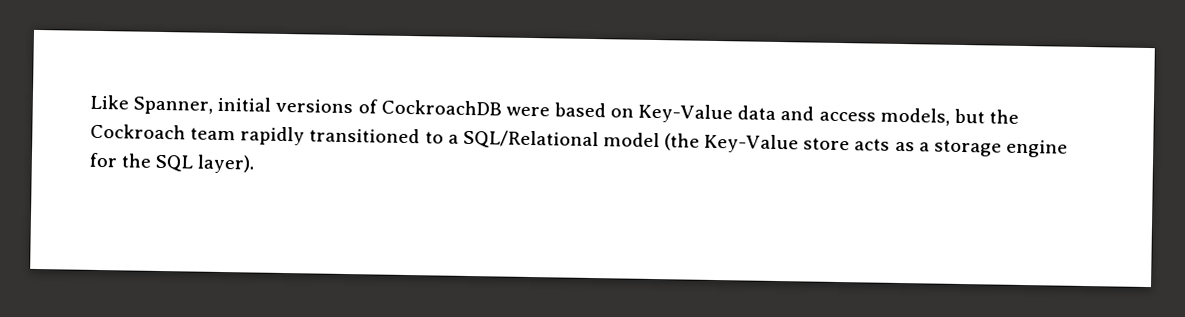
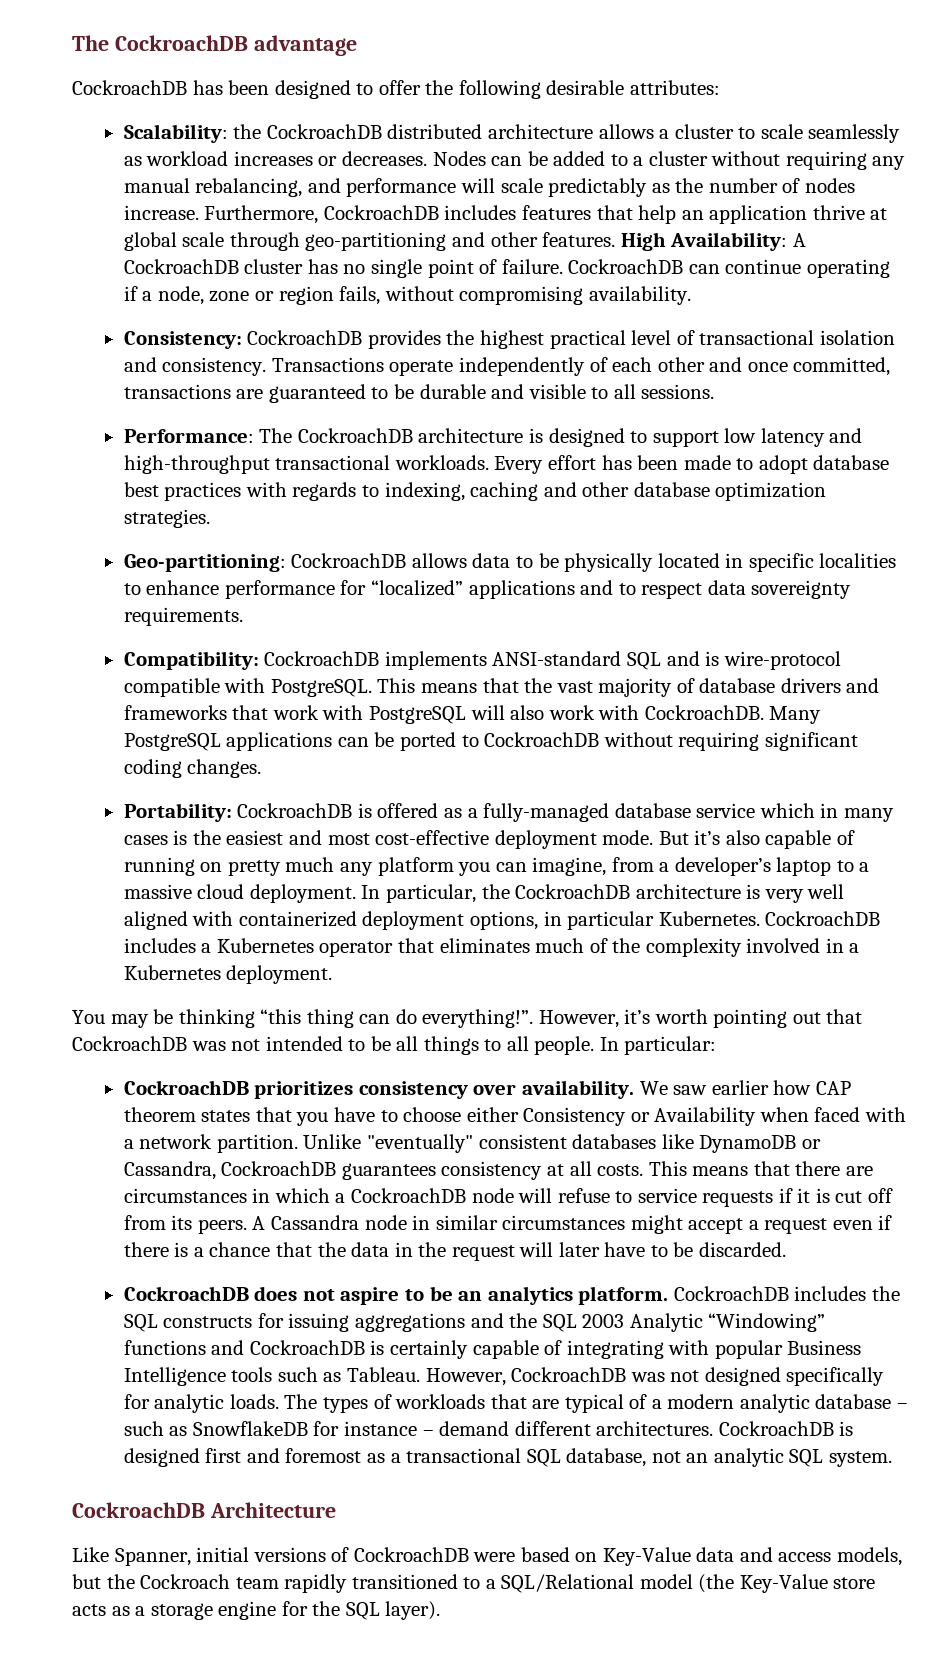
+ The CockroachDB advantage
+ CockroachDB has been designed to offer the following desirable attributes:
+ Scalability: the CockroachDB distributed architecture allows a cluster to scale seamlessly as workload increases or decreases. Nodes can be added to a cluster without requiring any manual rebalancing, and performance will scale predictably as the number of nodes increase. Furthermore, CockroachDB includes features that help an application thrive at global scale through geo-partitioning and other features. High Availability: A CockroachDB cluster has no single point of failure. CockroachDB can continue operating if a node, zone or region fails, without compromising availability.
+ Consistency: CockroachDB provides the highest practical level of transactional isolation and consistency. Transactions operate independently of each other and once committed, transactions are guaranteed to be durable and visible to all sessions.
+ Performance: The CockroachDB architecture is designed to support low latency and high-throughput transactional workloads. Every effort has been made to adopt database best practices with regards to indexing, caching and other database optimization strategies.
+ Geo-partitioning: CockroachDB allows data to be physically located in specific localities to enhance performance for “localized” applications and to respect data sovereignty requirements.
+ Compatibility: CockroachDB implements ANSI-standard SQL and is wire-protocol compatible with PostgreSQL. This means that the vast majority of database drivers and frameworks that work with PostgreSQL will also work with CockroachDB. Many PostgreSQL applications can be ported to CockroachDB without requiring significant coding changes.
+ Portability: CockroachDB is offered as a fully-managed database service which in many cases is the easiest and most cost-effective deployment mode. But it’s also capable of running on pretty much any platform you can imagine, from a developer’s laptop to a massive cloud deployment. In particular, the CockroachDB architecture is very well aligned with containerized deployment options, in particular Kubernetes. CockroachDB includes a Kubernetes operator that eliminates much of the complexity involved in a Kubernetes deployment.
+ You may be thinking “this thing can do everything!”. However, it’s worth pointing out that CockroachDB was not intended to be all things to all people. In particular:
+ CockroachDB prioritizes consistency over availability. We saw earlier how CAP theorem states that you have to choose either Consistency or Availability when faced with a network partition. Unlike "eventually" consistent databases like DynamoDB or Cassandra, CockroachDB guarantees consistency at all costs. This means that there are circumstances in which a CockroachDB node will refuse to service requests if it is cut off from its peers. A Cassandra node in similar circumstances might accept a request even if there is a chance that the data in the request will later have to be discarded.
+ CockroachDB does not aspire to be an analytics platform. CockroachDB includes the SQL constructs for issuing aggregations and the SQL 2003 Analytic “Windowing” functions and CockroachDB is certainly capable of integrating with popular Business Intelligence tools such as Tableau. However, CockroachDB was not designed specifically for analytic loads. The types of workloads that are typical of a modern analytic database – such as SnowflakeDB for instance – demand different architectures. CockroachDB is designed first and foremost as a transactional SQL database, not an analytic SQL system.
+ CockroachDB Architecture

